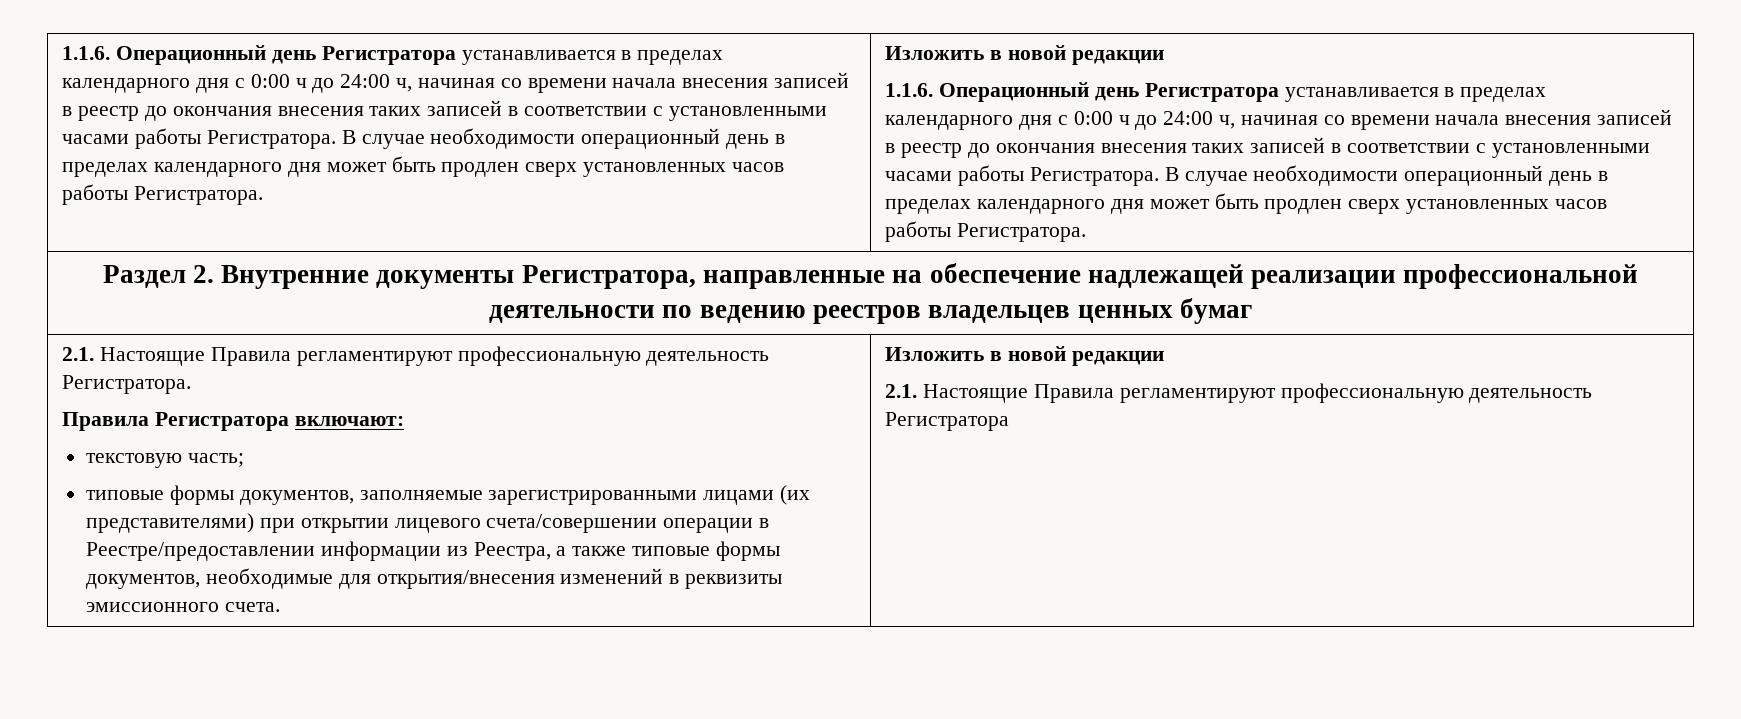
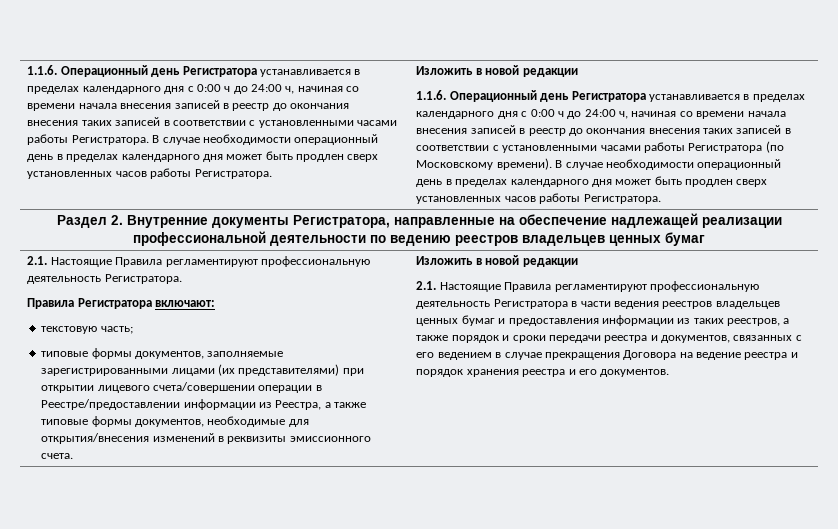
  В случае необходимости операционный день в пределах календарного дня может быть продлен сверх установленных часов работы Регистратора. | Изложить в новой редакции
- 1.1.6. Операционный день Регистратора устанавливается в пределах календарного дня с 0:00 ч до 24:00 ч, начиная со времени начала внесения записей в реестр до окончания внесения таких записей в соответствии с установленными часами работы Регистратора.
+ 1.1.6. Операционный день Регистратора устанавливается в пределах календарного дня с 0:00 ч до 24:00 ч, начиная со времени начала внесения записей в реестр до окончания внесения таких записей в соответствии с установленными часами работы Регистратора (по Московскому времени).
- 2.1. Настоящие Правила регламентируют профессиональную деятельность Регистратора
+ 2.1. Настоящие Правила регламентируют профессиональную деятельность Регистратора в части ведения реестров владельцев ценных бумаг и предоставления информации из таких реестров, а также порядок и сроки передачи реестра и документов, связанных с его ведением в случае прекращения Договора на ведение реестра и порядок хранения реестра и его документов.

